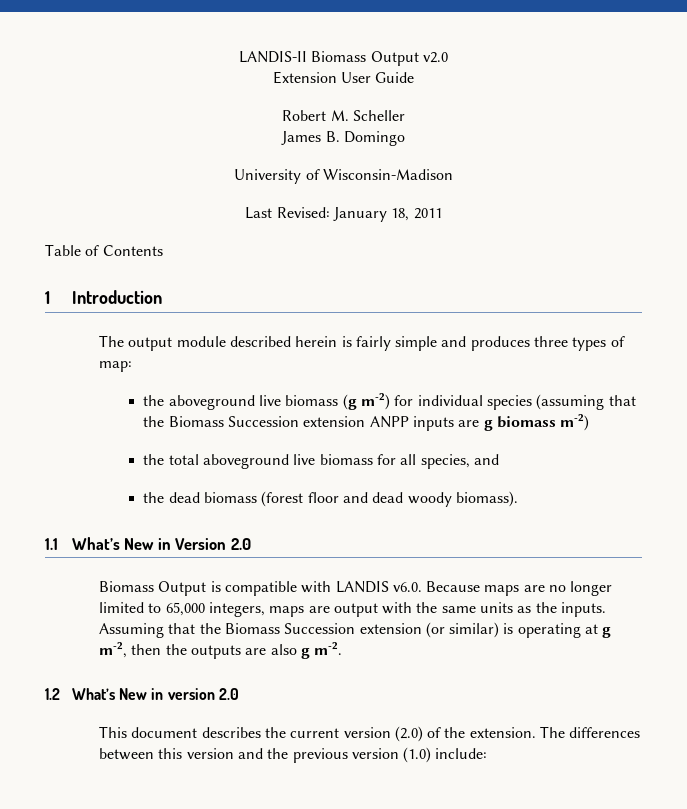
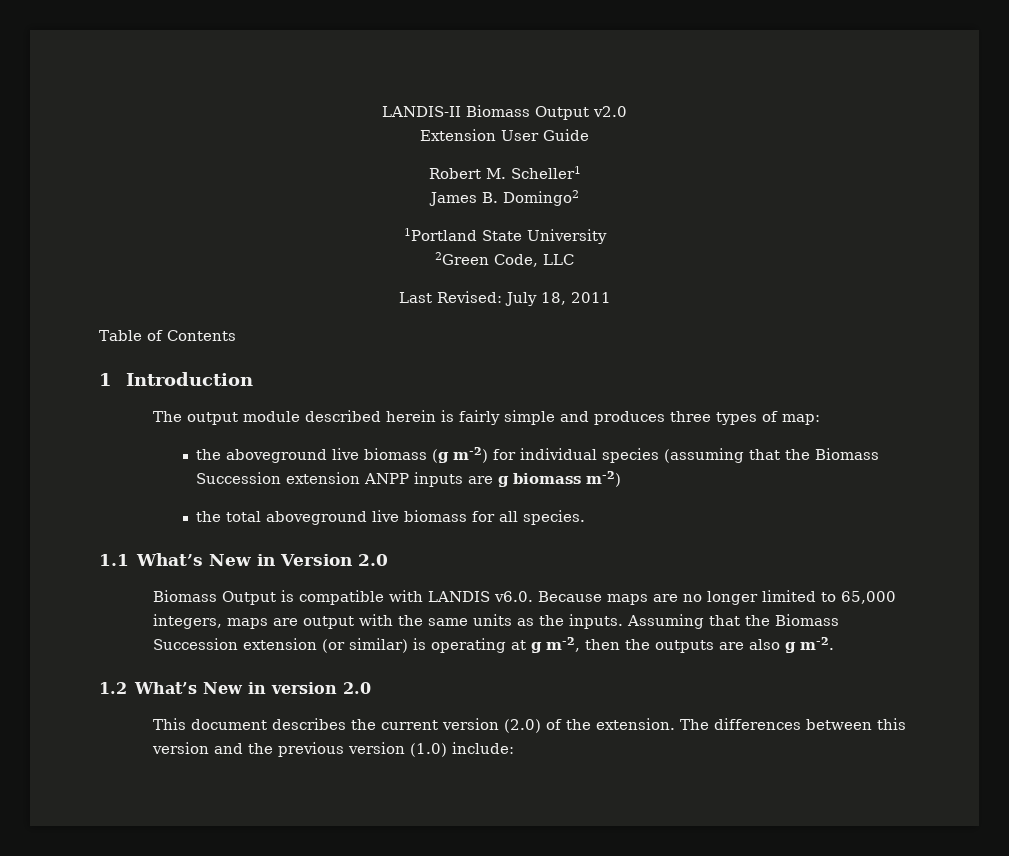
- Robert M. Scheller
+ Robert M. Scheller1
- James B. Domingo
- University of Wisconsin-Madison
+ James B. Domingo2
+ 1Portland State University
+ 2Green Code, LLC
- Last Revised: January 18, 2011
+ Last Revised: July 18, 2011
- the total aboveground live biomass for all species, and
- the dead biomass (forest floor and dead woody biomass).
+ the total aboveground live biomass for all species.

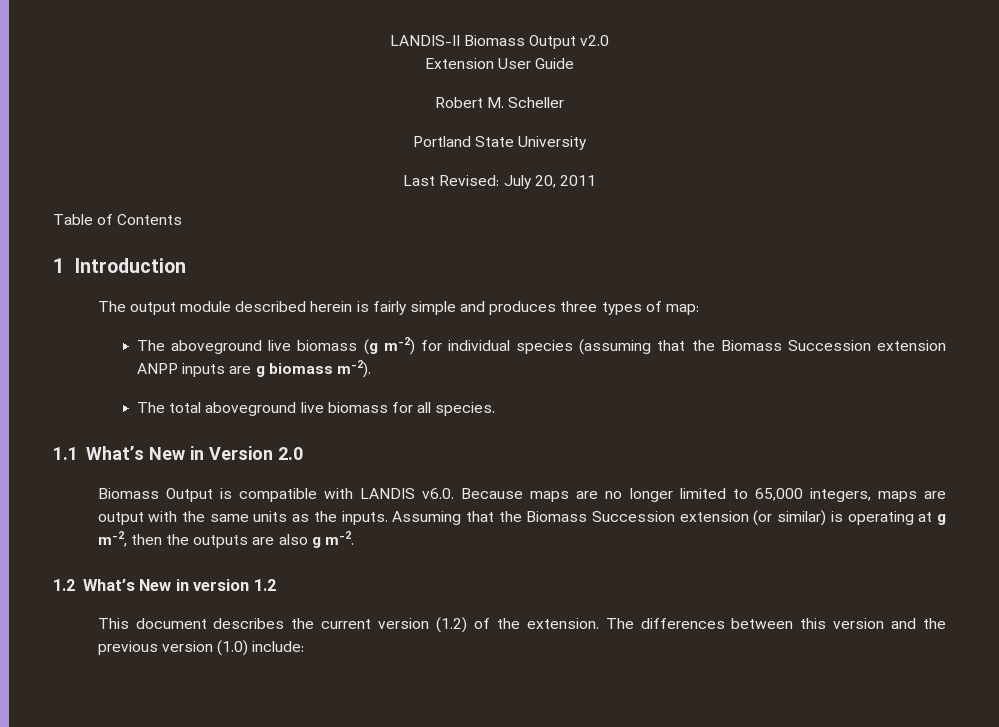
- Robert M. Scheller1
- James B. Domingo2
- 1Portland State University
+ Robert M. Scheller
+ Portland State University
- 2Green Code, LLC
- Last Revised: July 18, 2011
+ Last Revised: July 20, 2011
- the aboveground live biomass (g m-2) for individual species (assuming that the Biomass Succession extension ANPP inputs are g biomass m-2)
- the total aboveground live biomass for all species.
+ The aboveground live biomass (g m-2) for individual species (assuming that the Biomass Succession extension ANPP inputs are g biomass m-2).
+ The total aboveground live biomass for all species.
- 1.2 What’s New in version 2.0
+ 1.2 What’s New in version 1.2
- This document describes the current version (2.0) of the extension.
+ This document describes the current version (1.2) of the extension.

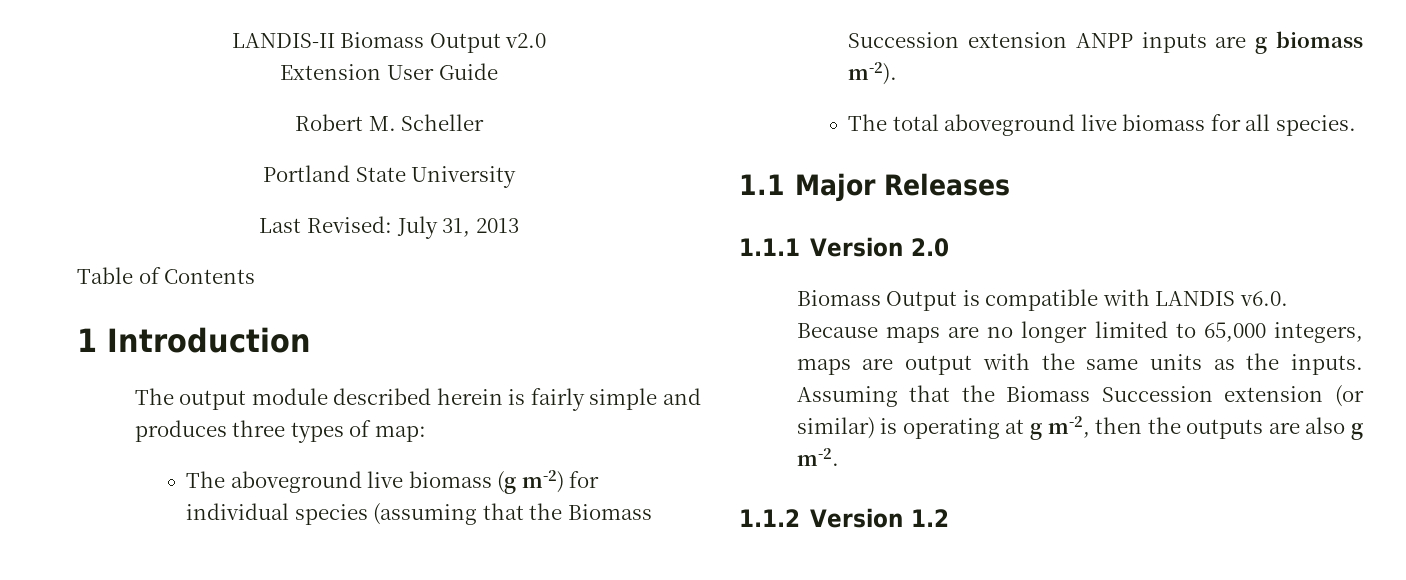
- Last Revised: July 20, 2011
+ Last Revised: July 31, 2013
- 1.1 What’s New in Version 2.0
+ 1.1 Major Releases
+ 1.1.1 Version 2.0
- 1.2 What’s New in version 1.2
- This document describes the current version (1.2) of the extension. The differences between this version and the previous version (1.0) include:
+ 1.1.2 Version 1.2

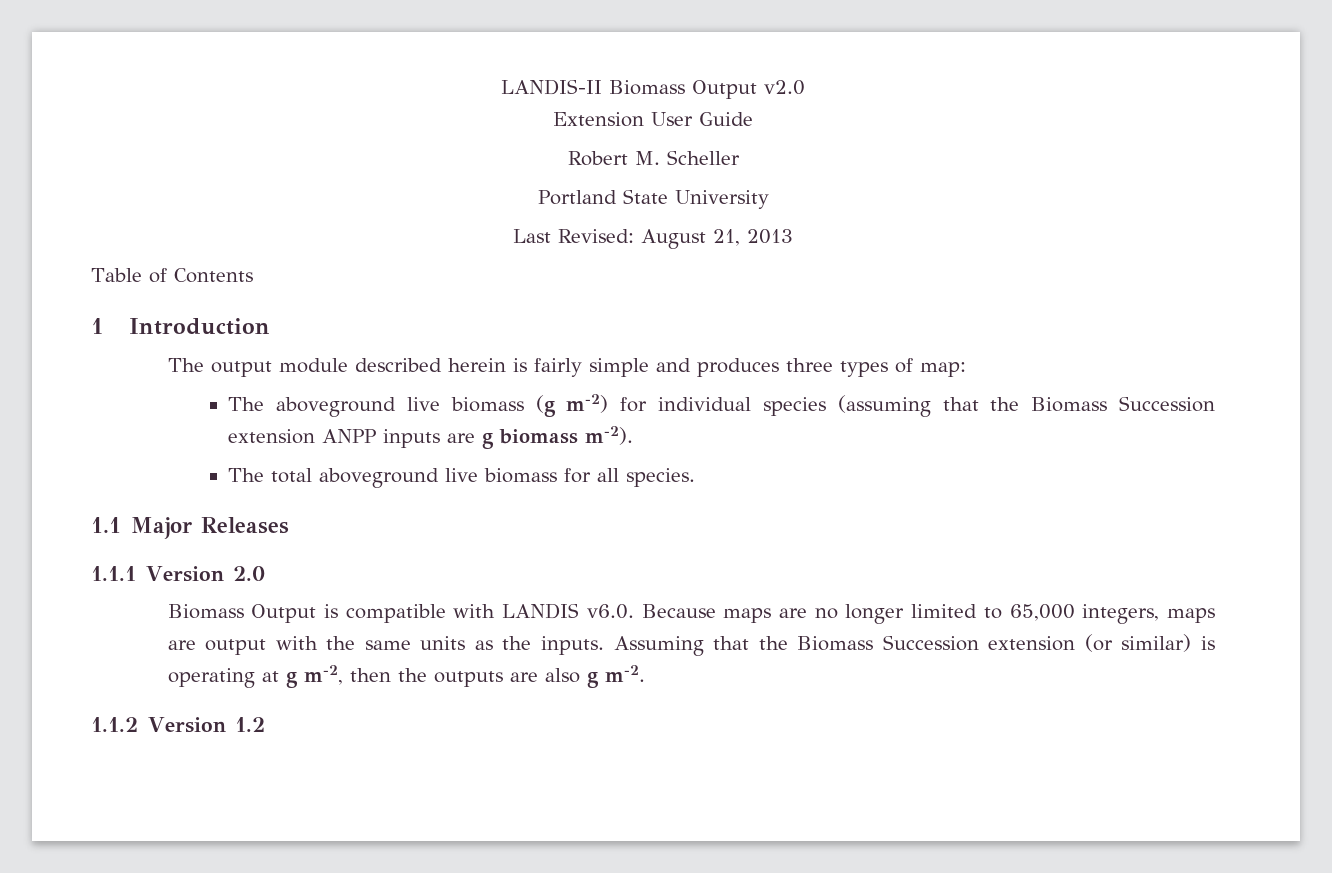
- Last Revised: July 31, 2013
+ Last Revised: August 21, 2013

